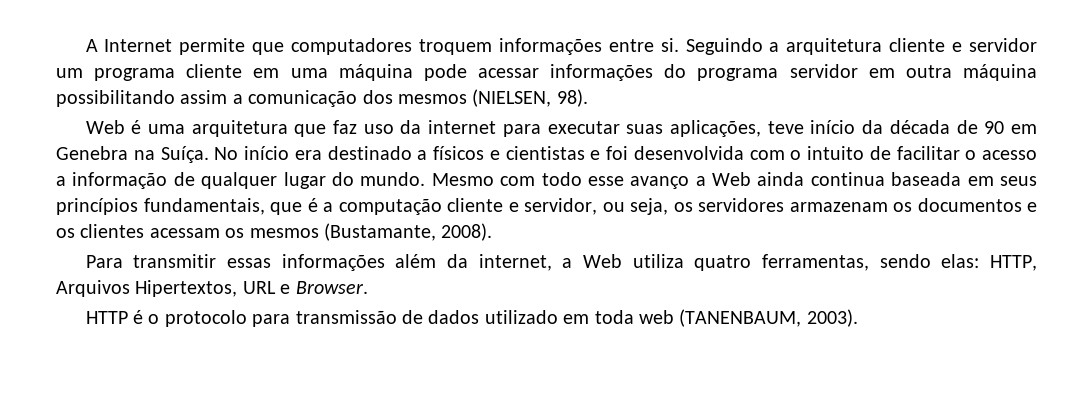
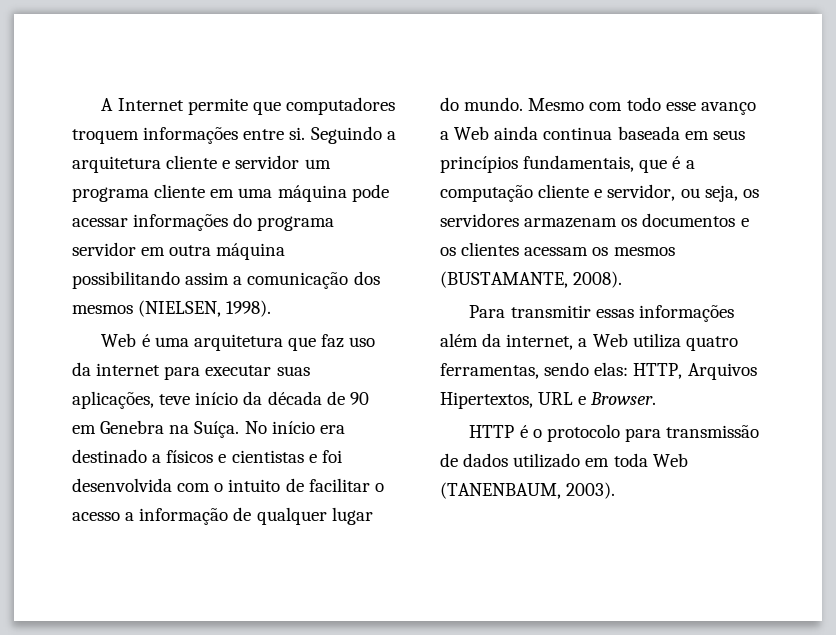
- Seguindo a arquitetura cliente e servidor um programa cliente em uma máquina pode acessar informações do programa servidor em outra máquina possibilitando assim a comunicação dos mesmos (NIELSEN, 98).
+ Seguindo a arquitetura cliente e servidor um programa cliente em uma máquina pode acessar informações do programa servidor em outra máquina possibilitando assim a comunicação dos mesmos (NIELSEN, 1998).
- Mesmo com todo esse avanço a Web ainda continua baseada em seus princípios fundamentais, que é a computação cliente e servidor, ou seja, os servidores armazenam os documentos e os clientes acessam os mesmos (Bustamante, 2008).
+ Mesmo com todo esse avanço a Web ainda continua baseada em seus princípios fundamentais, que é a computação cliente e servidor, ou seja, os servidores armazenam os documentos e os clientes acessam os mesmos (BUSTAMANTE, 2008).
- HTTP é o protocolo para transmissão de dados utilizado em toda web (TANENBAUM, 2003).
+ HTTP é o protocolo para transmissão de dados utilizado em toda Web (TANENBAUM, 2003).

